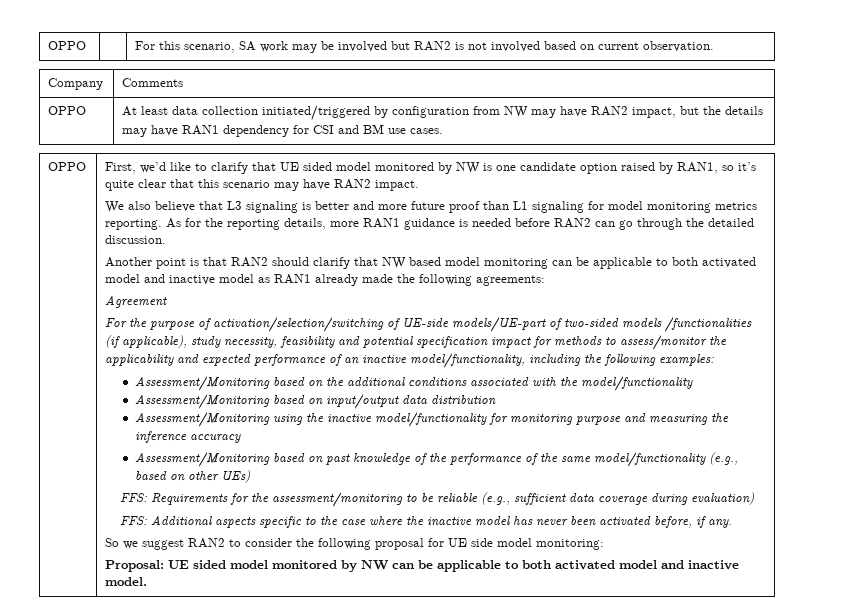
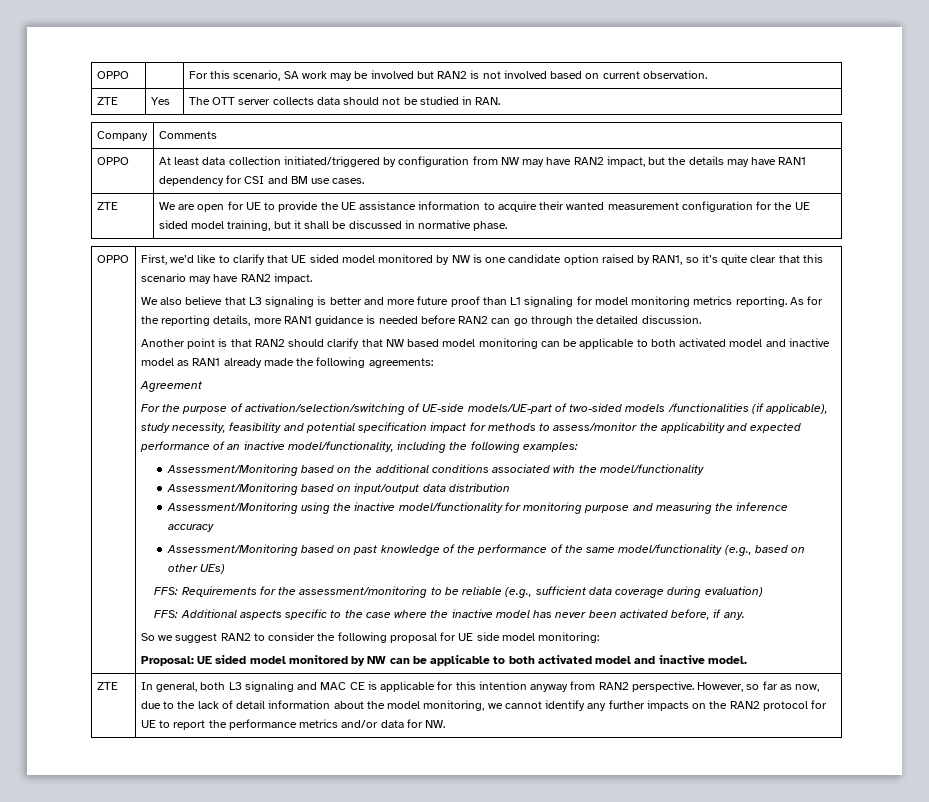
+ ZTE | Yes | The OTT server collects data should not be studied in RAN.
+ ZTE | We are open for UE to provide the UE assistance information to acquire their wanted measurement configuration for the UE sided model training, but it shall be discussed in normative phase.
+ ZTE | In general, both L3 signaling and MAC CE is applicable for this intention anyway from RAN2 perspective. However, so far as now, due to the lack of detail information about the model monitoring, we cannot identify any further impacts on the RAN2 protocol for UE to report the performance metrics and/or data for NW.

